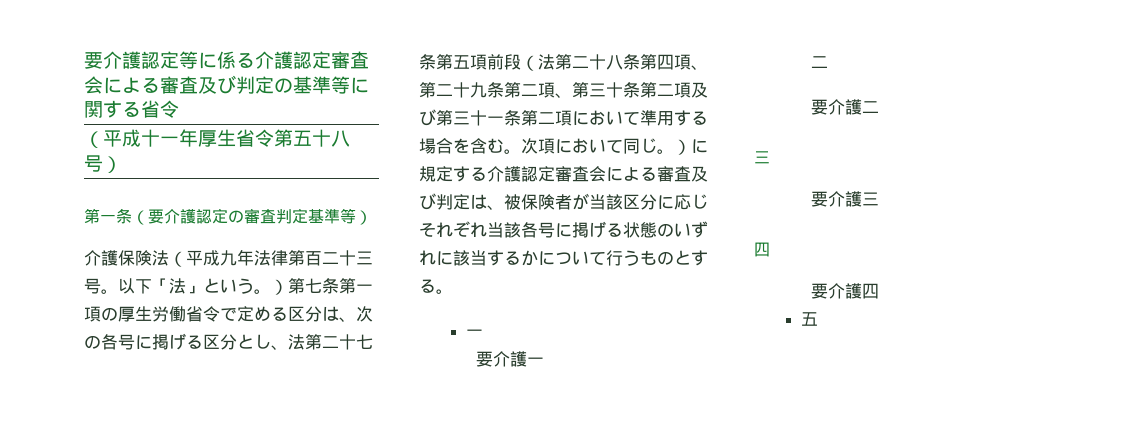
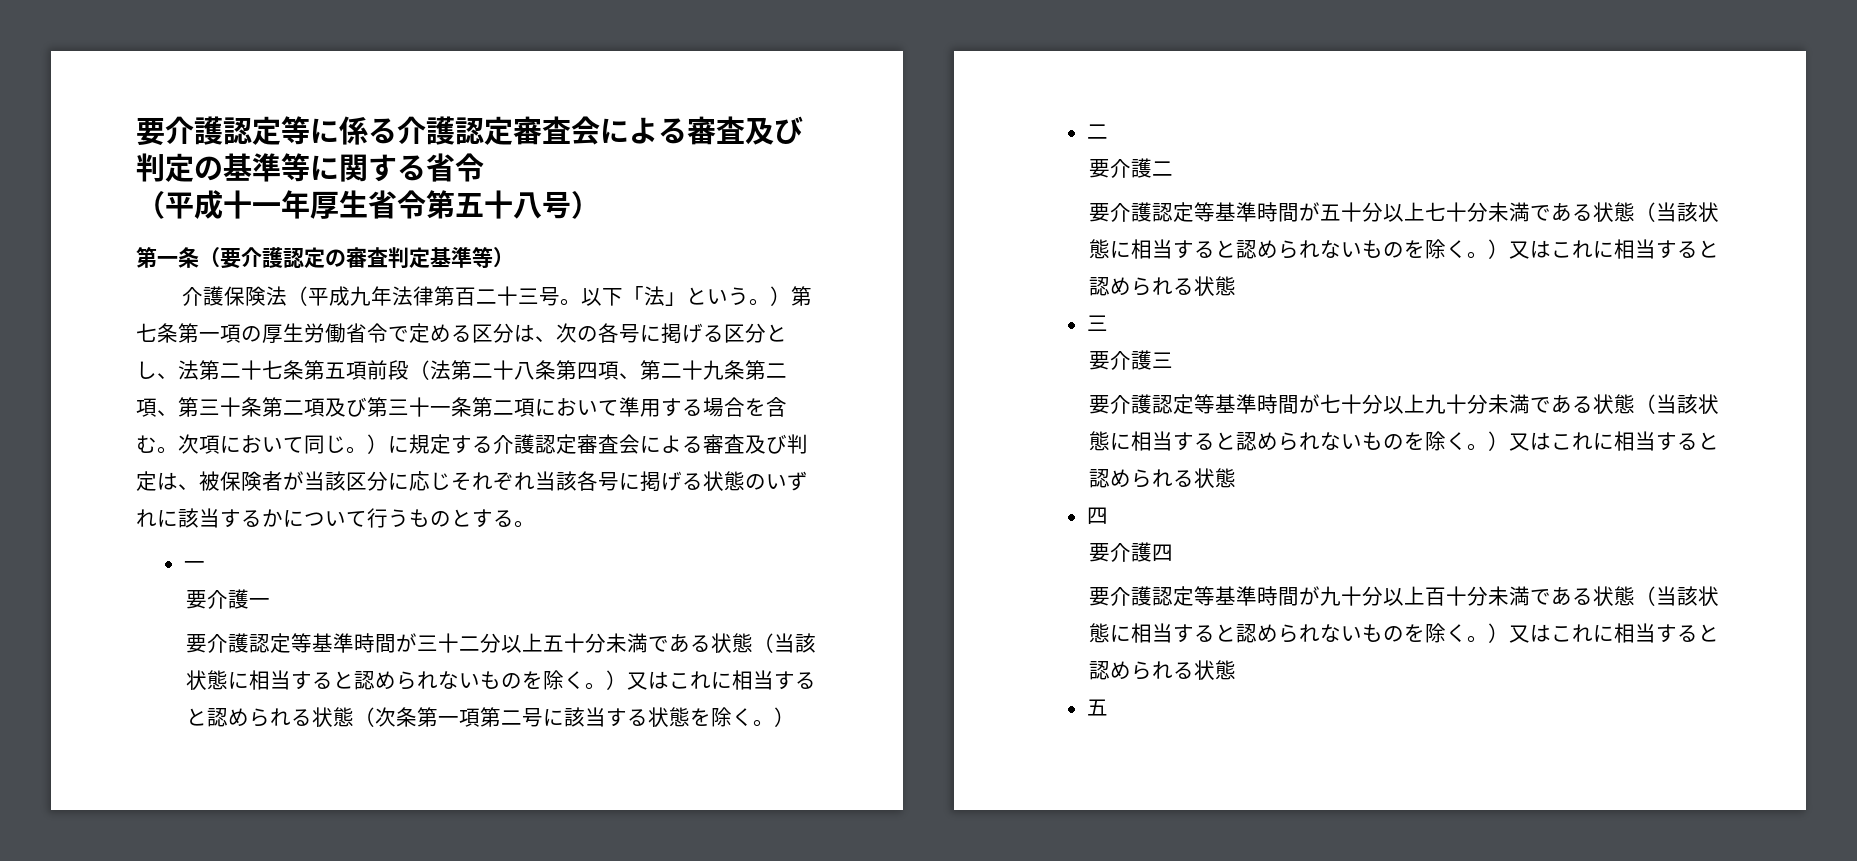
  要介護一
+ 要介護認定等基準時間が三十二分以上五十分未満である状態（当該状態に相当すると認められないものを除く。）又はこれに相当すると認められる状態（次条第一項第二号に該当する状態を除く。）
  二
  要介護二
+ 要介護認定等基準時間が五十分以上七十分未満である状態（当該状態に相当すると認められないものを除く。）又はこれに相当すると認められる状態
  三
  要介護三
+ 要介護認定等基準時間が七十分以上九十分未満である状態（当該状態に相当すると認められないものを除く。）又はこれに相当すると認められる状態
  四
  要介護四
+ 要介護認定等基準時間が九十分以上百十分未満である状態（当該状態に相当すると認められないものを除く。）又はこれに相当すると認められる状態

